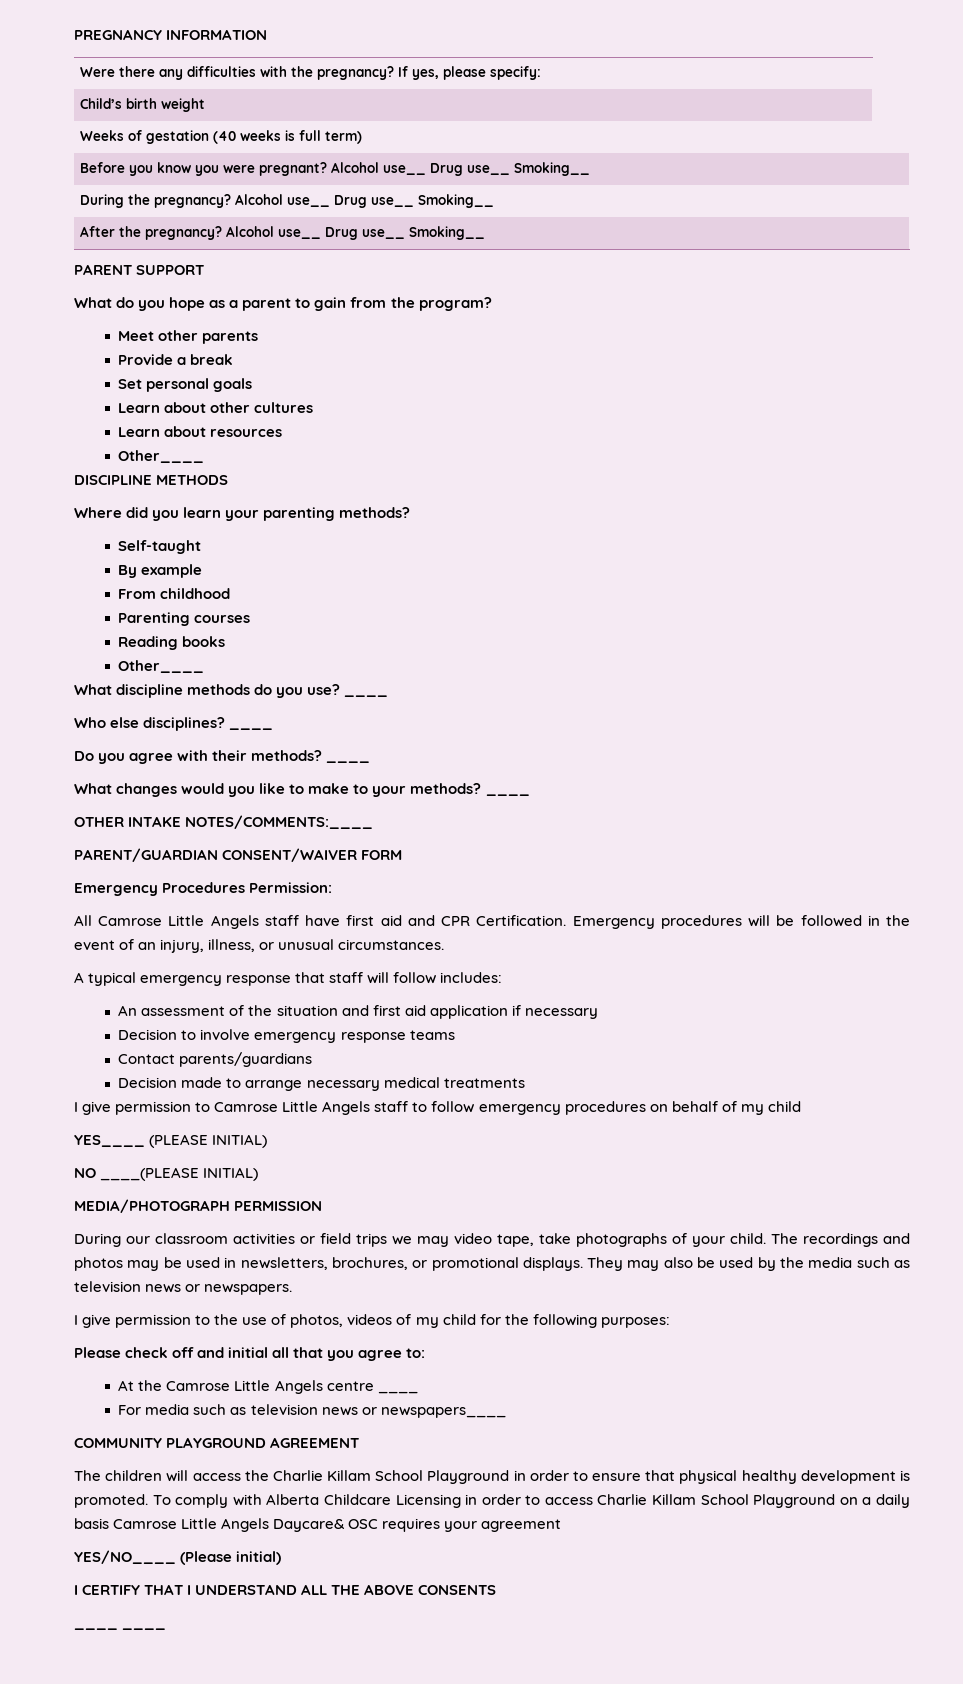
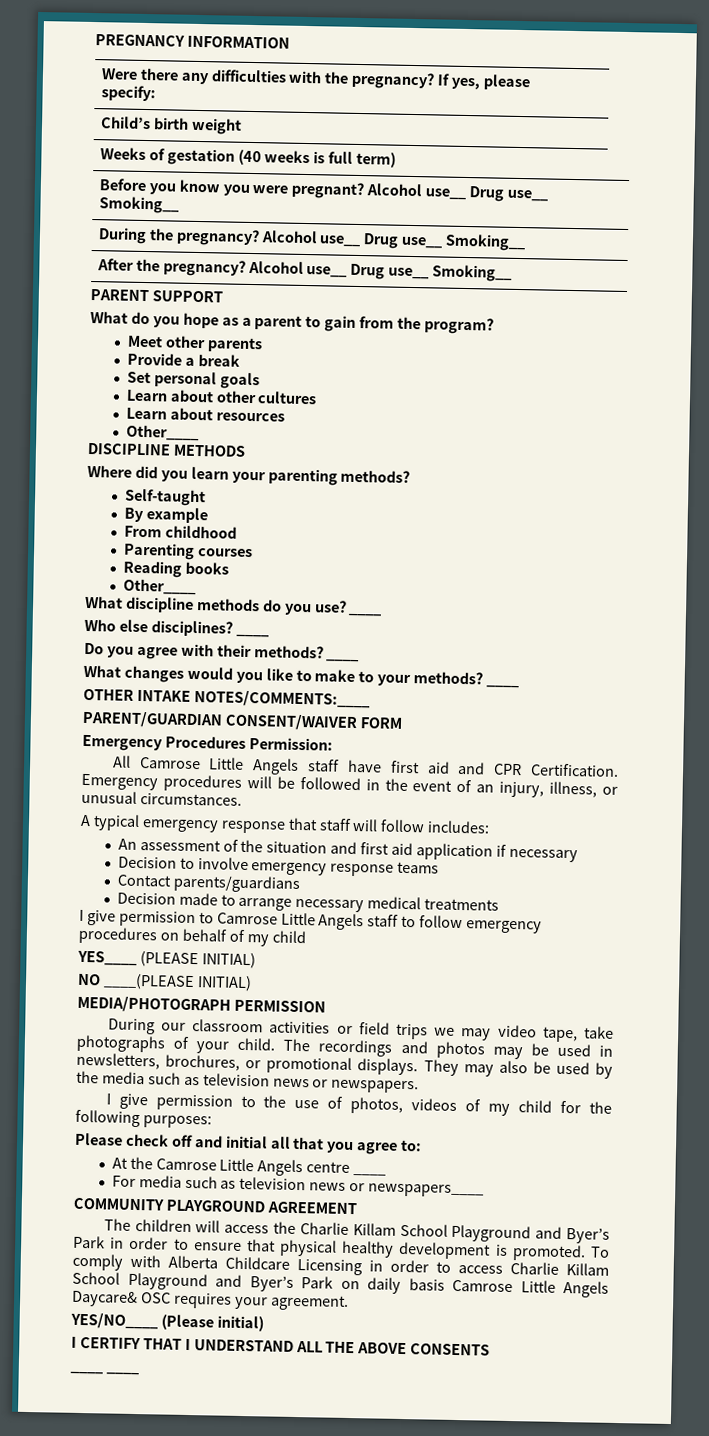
- The children will access the Charlie Killam School Playground in order to ensure that physical healthy development is promoted.
+ The children will access the Charlie Killam School Playground and Byer’s Park in order to ensure that physical healthy development is promoted.
- To comply with Alberta Childcare Licensing in order to access Charlie Killam School Playground on a daily basis Camrose Little Angels Daycare& OSC requires your agreement
+ To comply with Alberta Childcare Licensing in order to access Charlie Killam School Playground and Byer’s Park on daily basis Camrose Little Angels Daycare& OSC requires your agreement.

